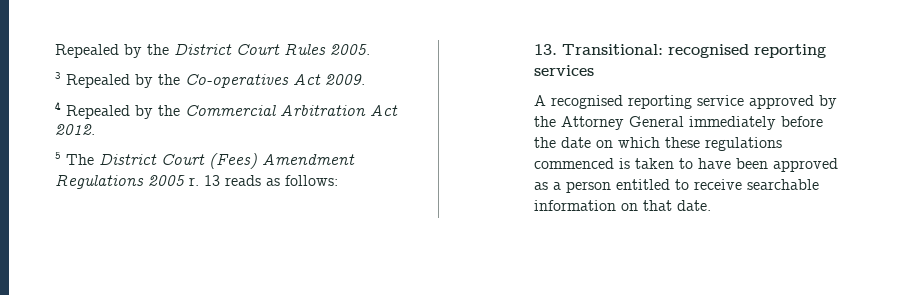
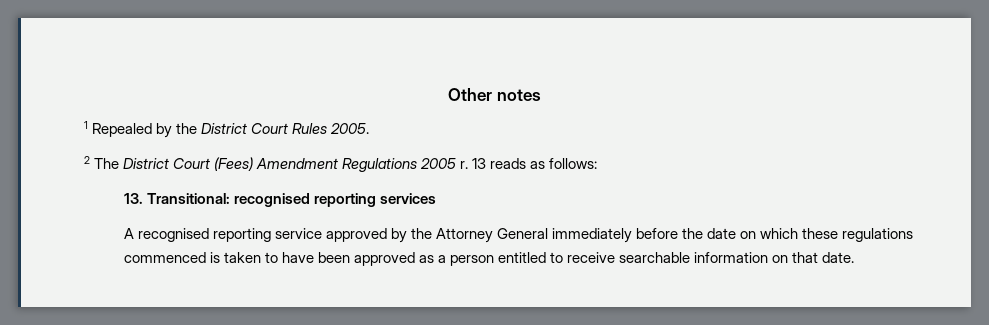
- Repealed by the District Court Rules 2005.
+ Other notes
+ 1 Repealed by the District Court Rules 2005.
- 3 Repealed by the Co-operatives Act 2009.
- 4 Repealed by the Commercial Arbitration Act 2012.
- 5 The District Court (Fees) Amendment Regulations 2005 r.
+ 2 The District Court (Fees) Amendment Regulations 2005 r.

